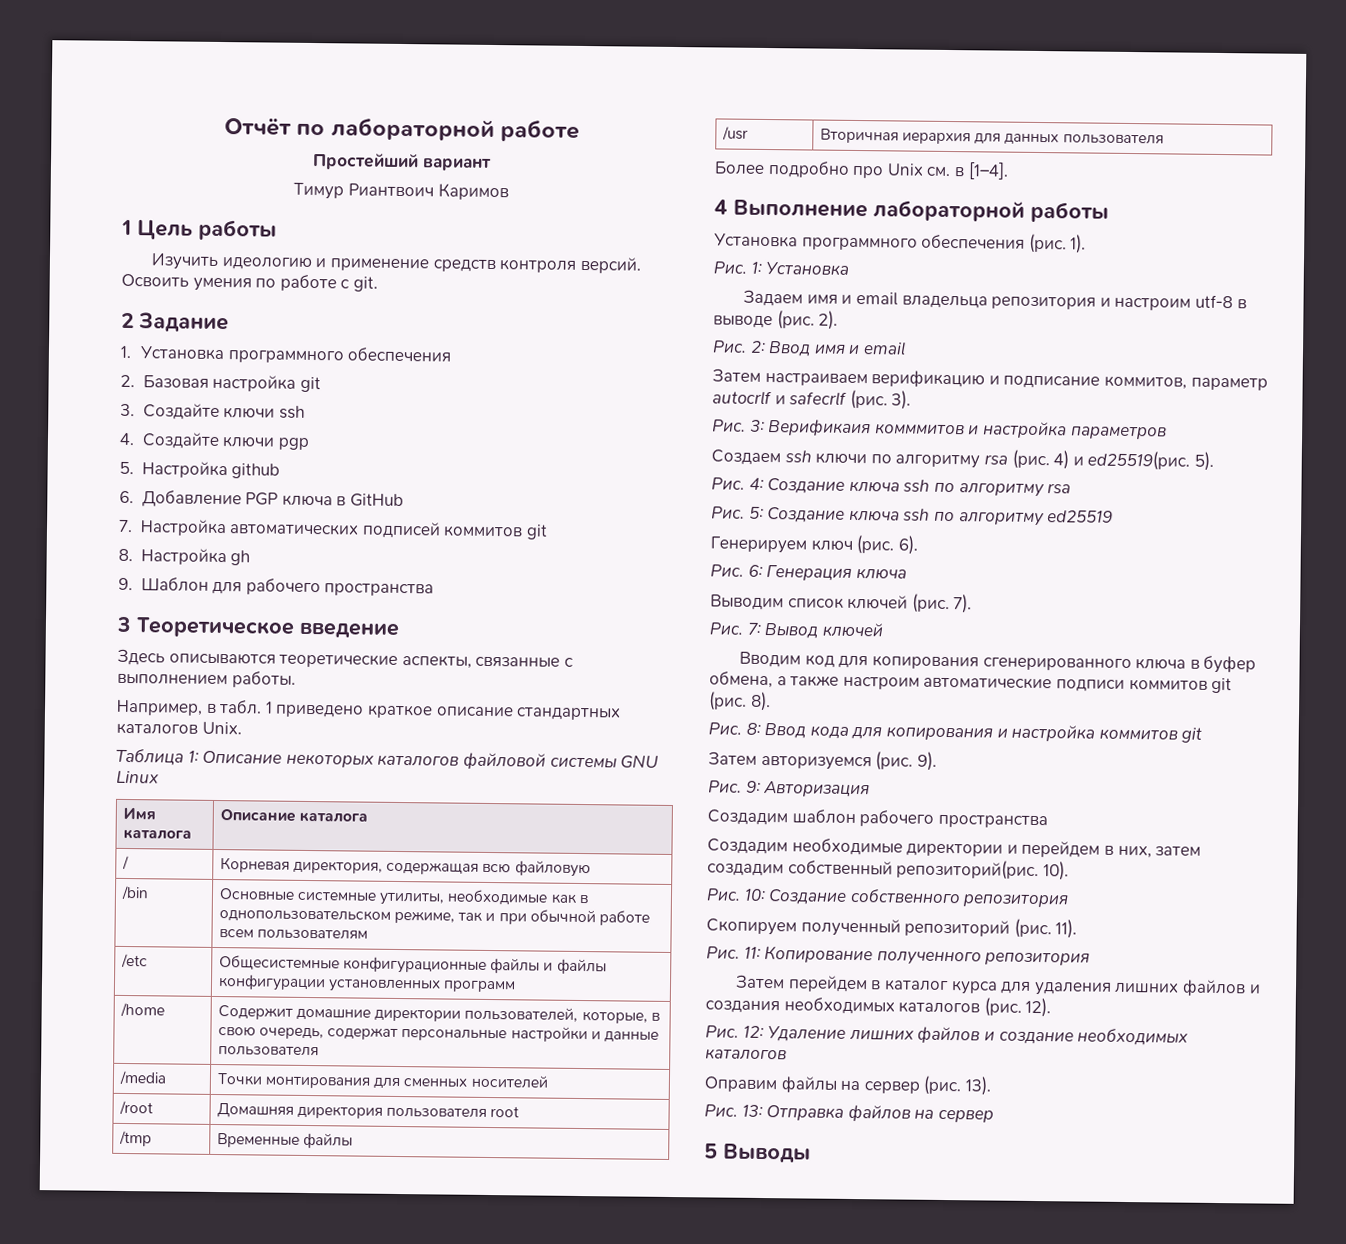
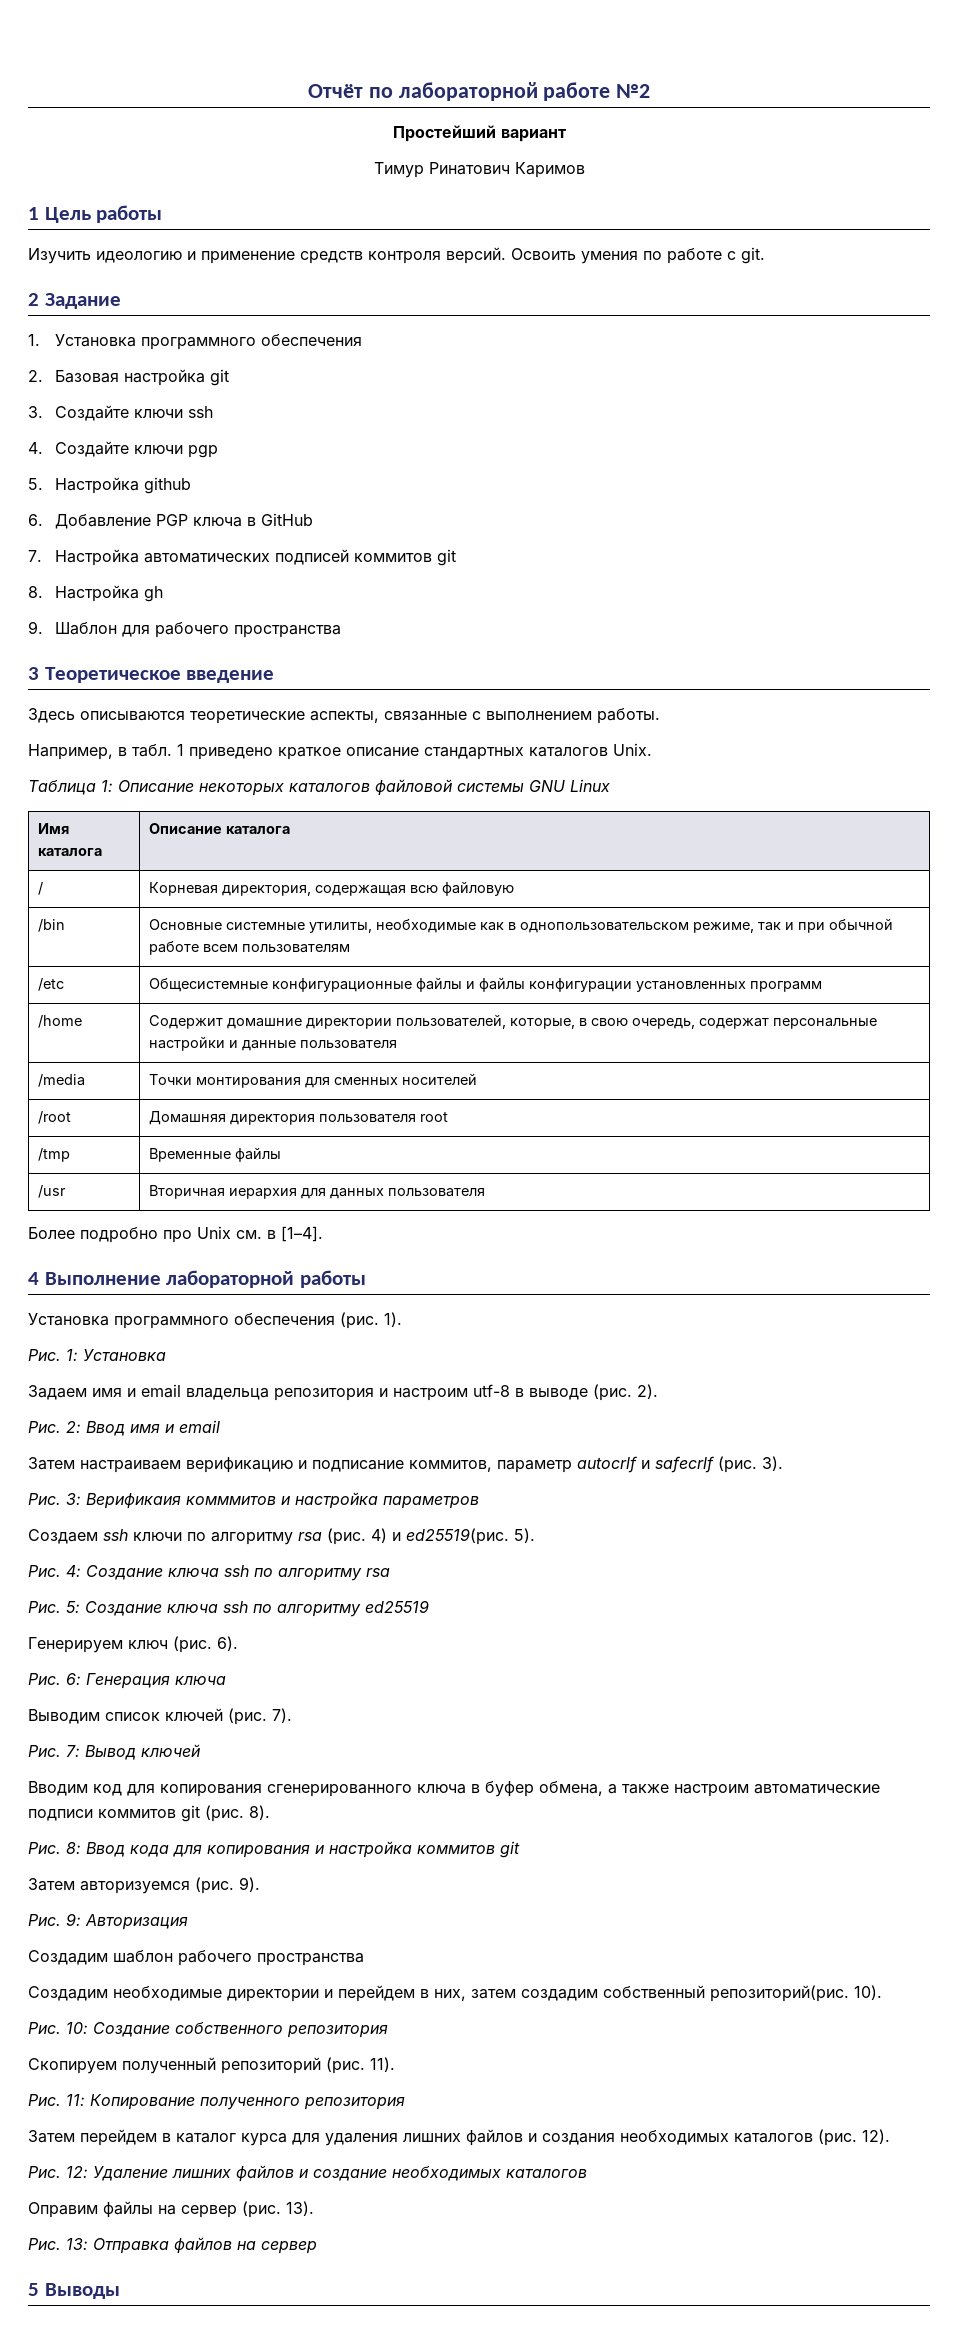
- Отчёт по лабораторной работе
+ Отчёт по лабораторной работе №2
- Тимур Риантвоич Каримов
+ Тимур Ринатович Каримов

